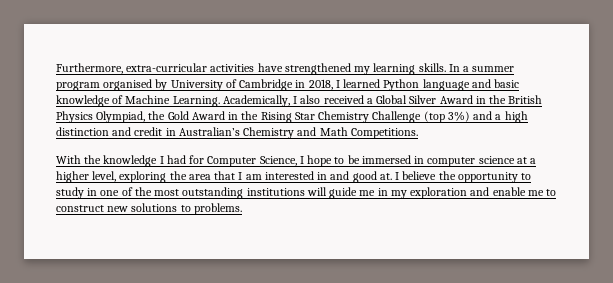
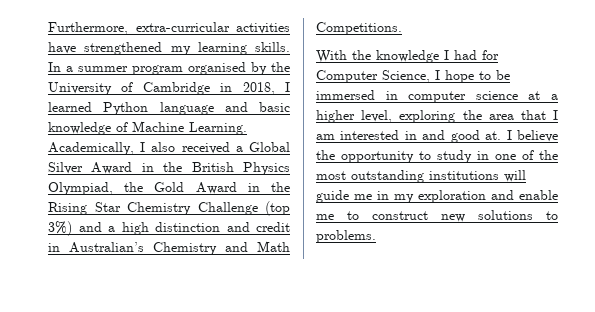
- In a summer program organised by University of Cambridge in 2018, I learned Python language and basic knowledge of Machine Learning.
+ In a summer program organised by the University of Cambridge in 2018, I learned Python language and basic knowledge of Machine Learning.

